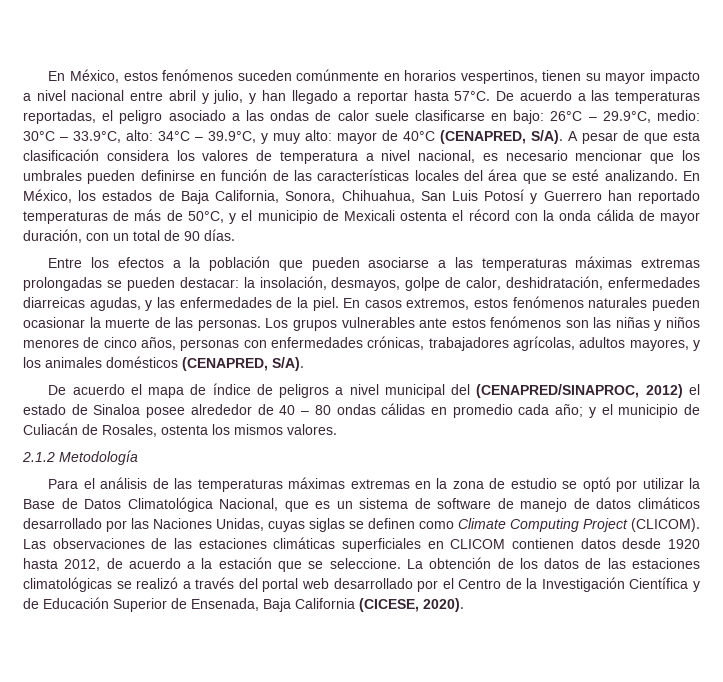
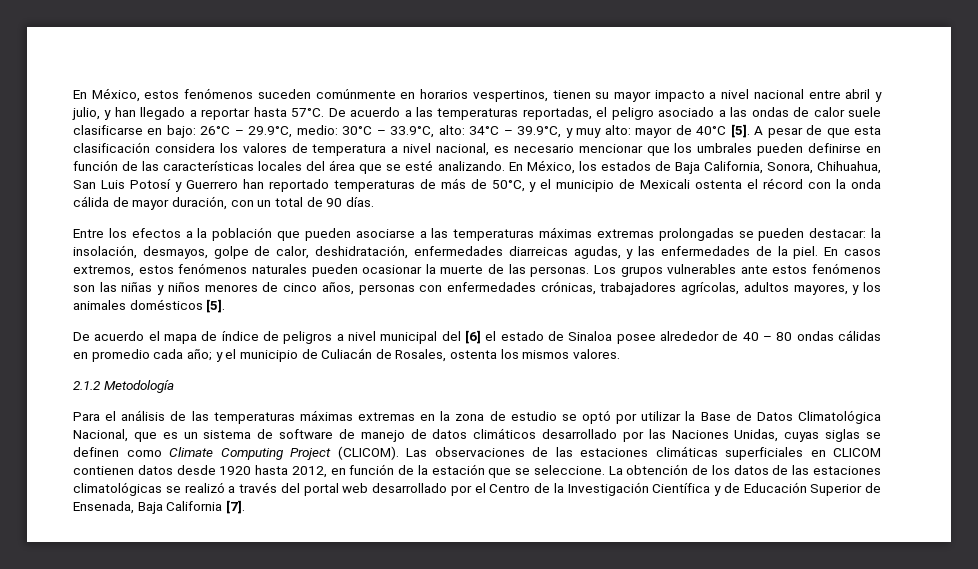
- De acuerdo a las temperaturas reportadas, el peligro asociado a las ondas de calor suele clasificarse en bajo: 26°C – 29.9°C, medio: 30°C – 33.9°C, alto: 34°C – 39.9°C, y muy alto: mayor de 40°C (CENAPRED, S/A).
+ De acuerdo a las temperaturas reportadas, el peligro asociado a las ondas de calor suele clasificarse en bajo: 26°C – 29.9°C, medio: 30°C – 33.9°C, alto: 34°C – 39.9°C, y muy alto: mayor de 40°C [5].
- Los grupos vulnerables ante estos fenómenos son las niñas y niños menores de cinco años, personas con enfermedades crónicas, trabajadores agrícolas, adultos mayores, y los animales domésticos (CENAPRED, S/A).
+ Los grupos vulnerables ante estos fenómenos son las niñas y niños menores de cinco años, personas con enfermedades crónicas, trabajadores agrícolas, adultos mayores, y los animales domésticos [5].
- De acuerdo el mapa de índice de peligros a nivel municipal del (CENAPRED/SINAPROC, 2012) el estado de Sinaloa posee alrededor de 40 – 80 ondas cálidas en promedio cada año; y el municipio de Culiacán de Rosales, ostenta los mismos valores.
+ De acuerdo el mapa de índice de peligros a nivel municipal del [6] el estado de Sinaloa posee alrededor de 40 – 80 ondas cálidas en promedio cada año; y el municipio de Culiacán de Rosales, ostenta los mismos valores.
- Las observaciones de las estaciones climáticas superficiales en CLICOM contienen datos desde 1920 hasta 2012, de acuerdo a la estación que se seleccione.
+ Las observaciones de las estaciones climáticas superficiales en CLICOM contienen datos desde 1920 hasta 2012, en función de la estación que se seleccione.
- La obtención de los datos de las estaciones climatológicas se realizó a través del portal web desarrollado por el Centro de la Investigación Científica y de Educación Superior de Ensenada, Baja California (CICESE, 2020).
+ La obtención de los datos de las estaciones climatológicas se realizó a través del portal web desarrollado por el Centro de la Investigación Científica y de Educación Superior de Ensenada, Baja California [7].

